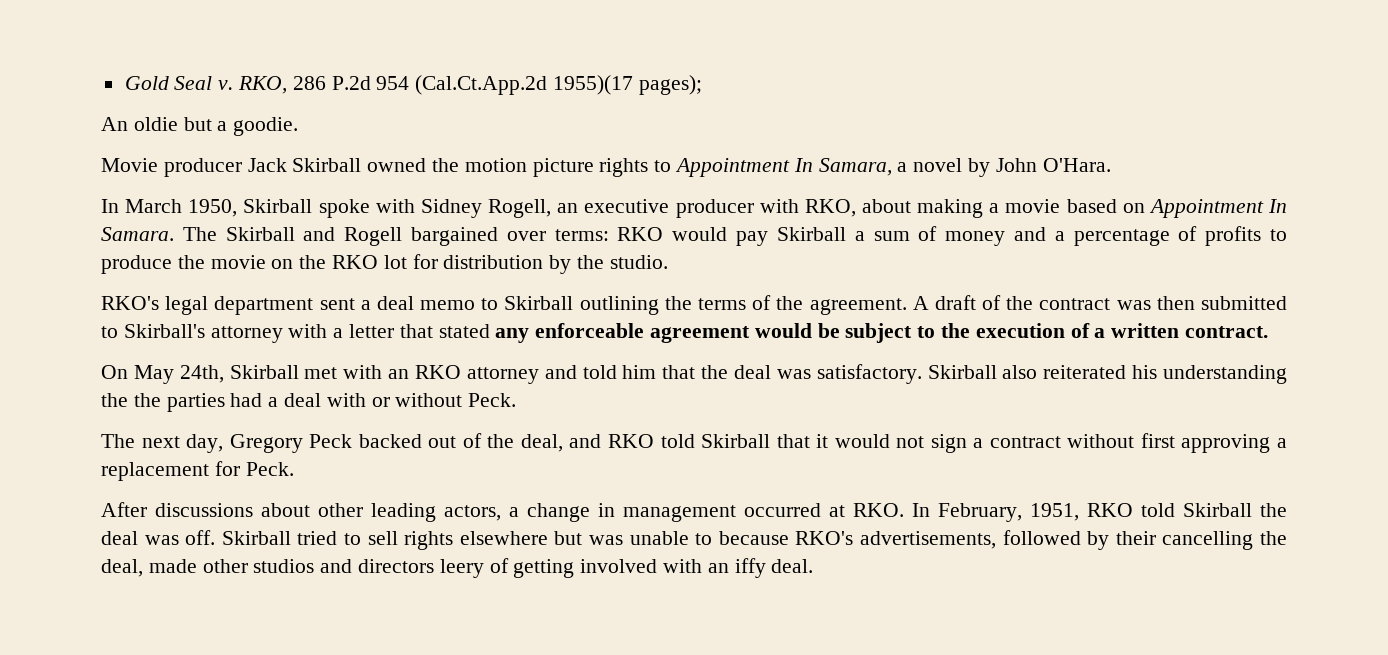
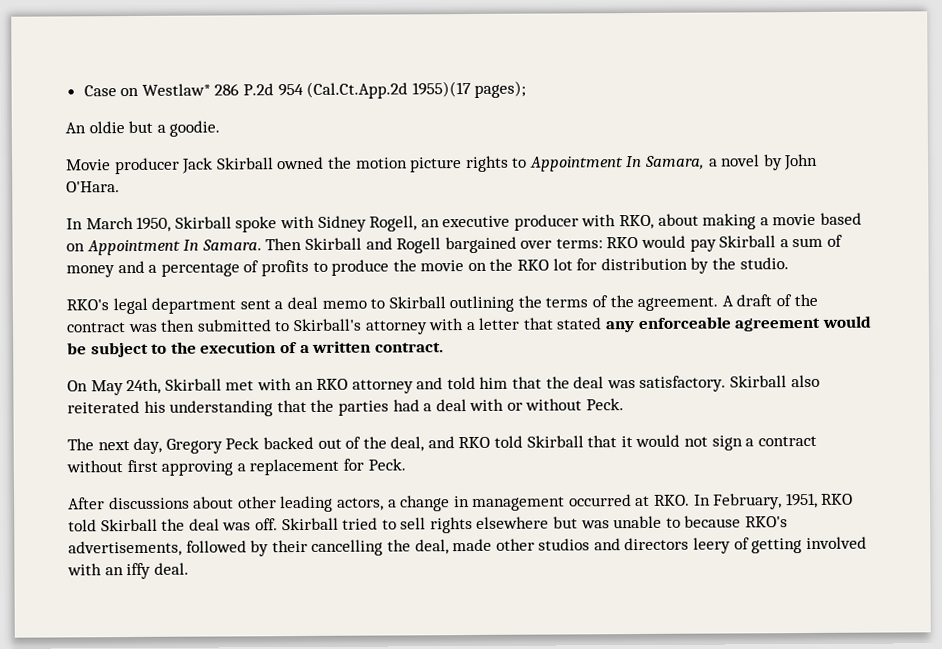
- Gold Seal v. RKO, 286 P.2d 954 (Cal.Ct.App.2d 1955)(17 pages);
+ Case on Westlaw* 286 P.2d 954 (Cal.Ct.App.2d 1955)(17 pages);
- The Skirball and Rogell bargained over terms: RKO would pay Skirball a sum of money and a percentage of profits to produce the movie on the RKO lot for distribution by the studio.
+ Then Skirball and Rogell bargained over terms: RKO would pay Skirball a sum of money and a percentage of profits to produce the movie on the RKO lot for distribution by the studio.
- Skirball also reiterated his understanding the the parties had a deal with or without Peck.
+ Skirball also reiterated his understanding that the parties had a deal with or without Peck.

